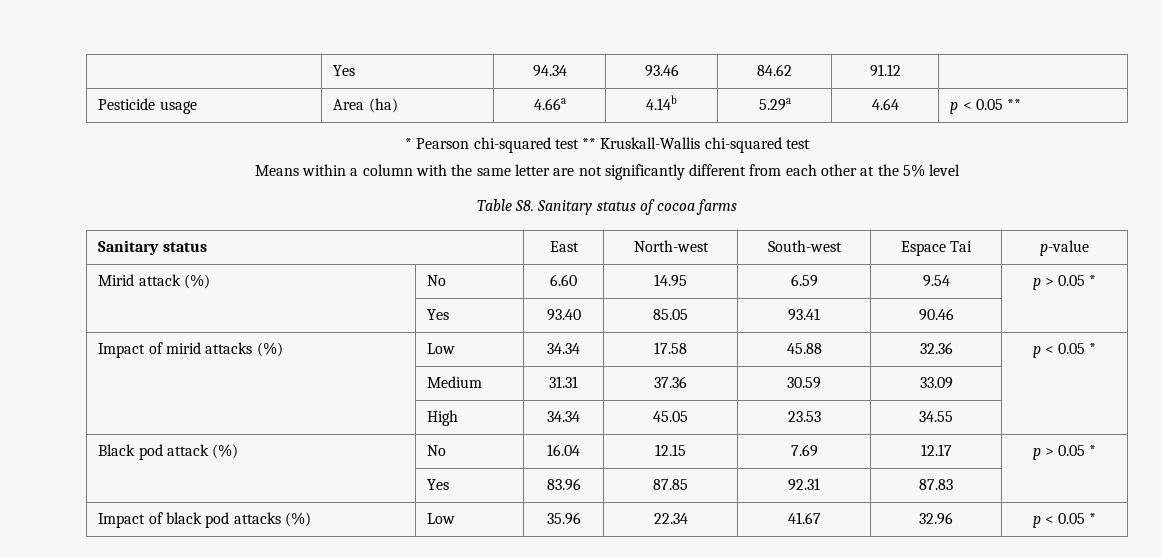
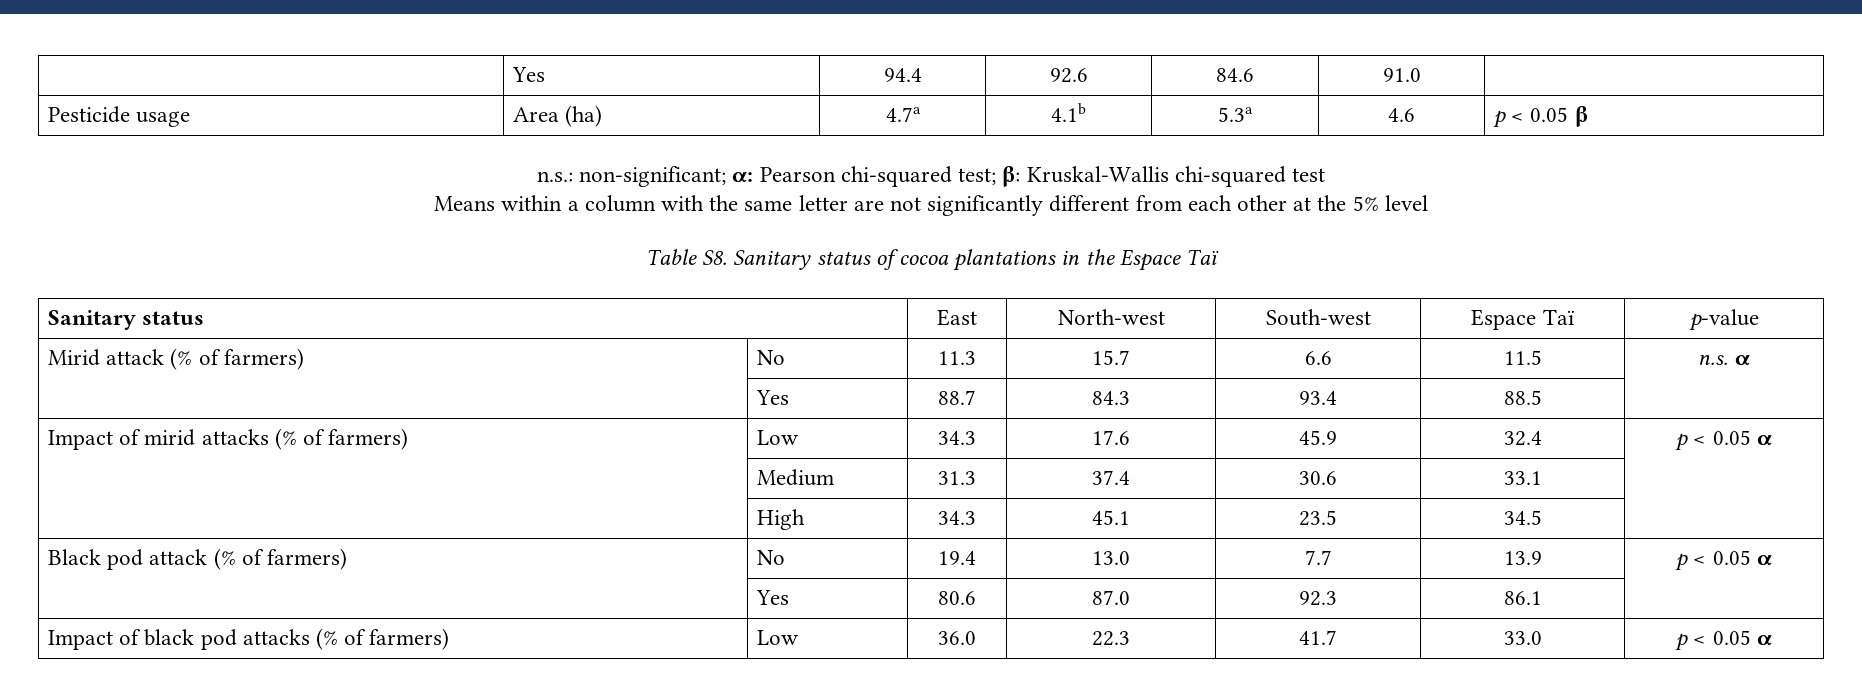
- | Yes | 94.34 | 93.46 | 84.62 | 91.12 |
+ | Yes | 94.4 | 92.6 | 84.6 | 91.0 |
- Pesticide usage | Area (ha) | 4.66a | 4.14b | 5.29a | 4.64 | p < 0.05 **
- * Pearson chi-squared test ** Kruskall-Wallis chi-squared test
+ Pesticide usage | Area (ha) | 4.7a | 4.1b | 5.3a | 4.6 | p < 0.05 β
+ n.s.: non-significant; α: Pearson chi-squared test; β: Kruskal-Wallis chi-squared test
- Table S8. Sanitary status of cocoa farms
+ Table S8. Sanitary status of cocoa plantations in the Espace Taï
- Sanitary status | East | North-west | South-west | Espace Tai | p-value
+ Sanitary status | East | North-west | South-west | Espace Taï | p-value
- Mirid attack (%) | No | 6.60 | 14.95 | 6.59 | 9.54 | p > 0.05 *
- | Yes | 93.40 | 85.05 | 93.41 | 90.46 |
- Impact of mirid attacks (%) | Low | 34.34 | 17.58 | 45.88 | 32.36 | p < 0.05 *
+ Mirid attack (% of farmers) | No | 11.3 | 15.7 | 6.6 | 11.5 | n.s. α
+ | Yes | 88.7 | 84.3 | 93.4 | 88.5 |
+ Impact of mirid attacks (% of farmers) | Low | 34.3 | 17.6 | 45.9 | 32.4 | p < 0.05 α
- | Medium | 31.31 | 37.36 | 30.59 | 33.09 |
- | High | 34.34 | 45.05 | 23.53 | 34.55 |
- Black pod attack (%) | No | 16.04 | 12.15 | 7.69 | 12.17 | p > 0.05 *
- | Yes | 83.96 | 87.85 | 92.31 | 87.83 |
+ | Medium | 31.3 | 37.4 | 30.6 | 33.1 |
+ | High | 34.3 | 45.1 | 23.5 | 34.5 |
+ Black pod attack (% of farmers) | No | 19.4 | 13.0 | 7.7 | 13.9 | p < 0.05 α
+ | Yes | 80.6 | 87.0 | 92.3 | 86.1 |
- Impact of black pod attacks (%) | Low | 35.96 | 22.34 | 41.67 | 32.96 | p < 0.05 *
+ Impact of black pod attacks (% of farmers) | Low | 36.0 | 22.3 | 41.7 | 33.0 | p < 0.05 α

